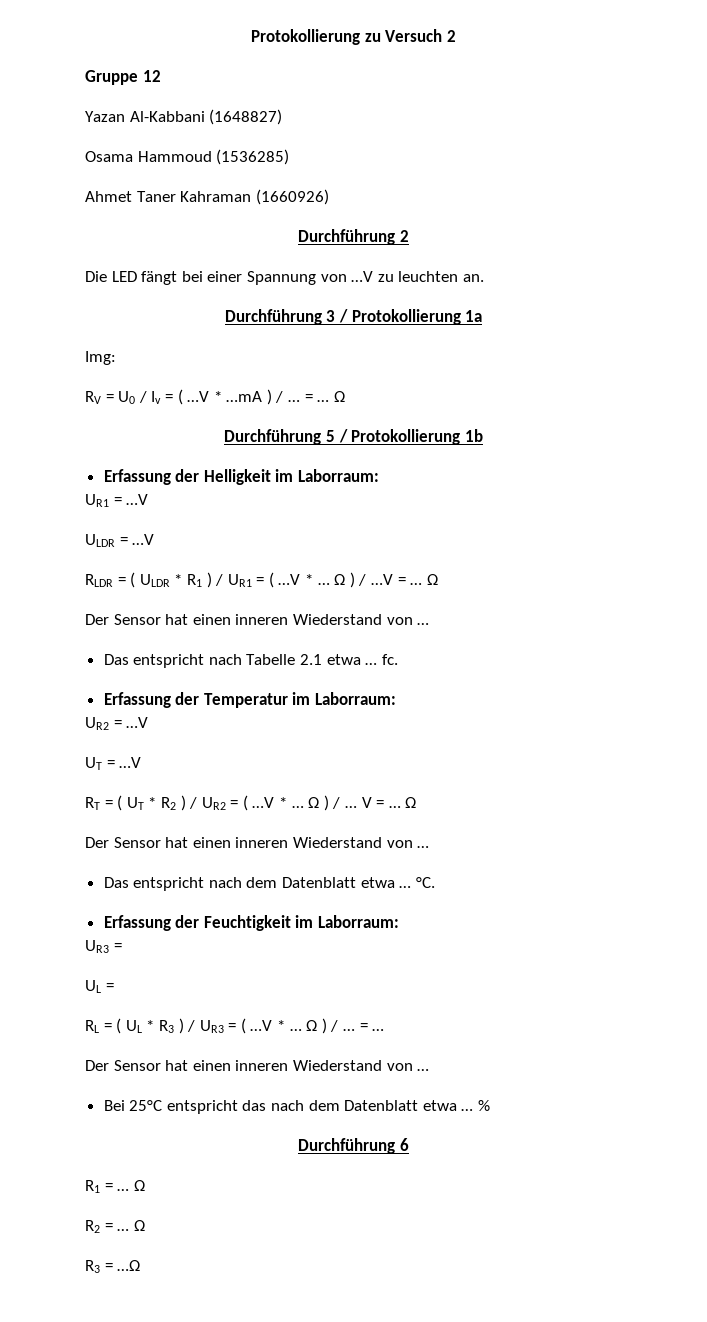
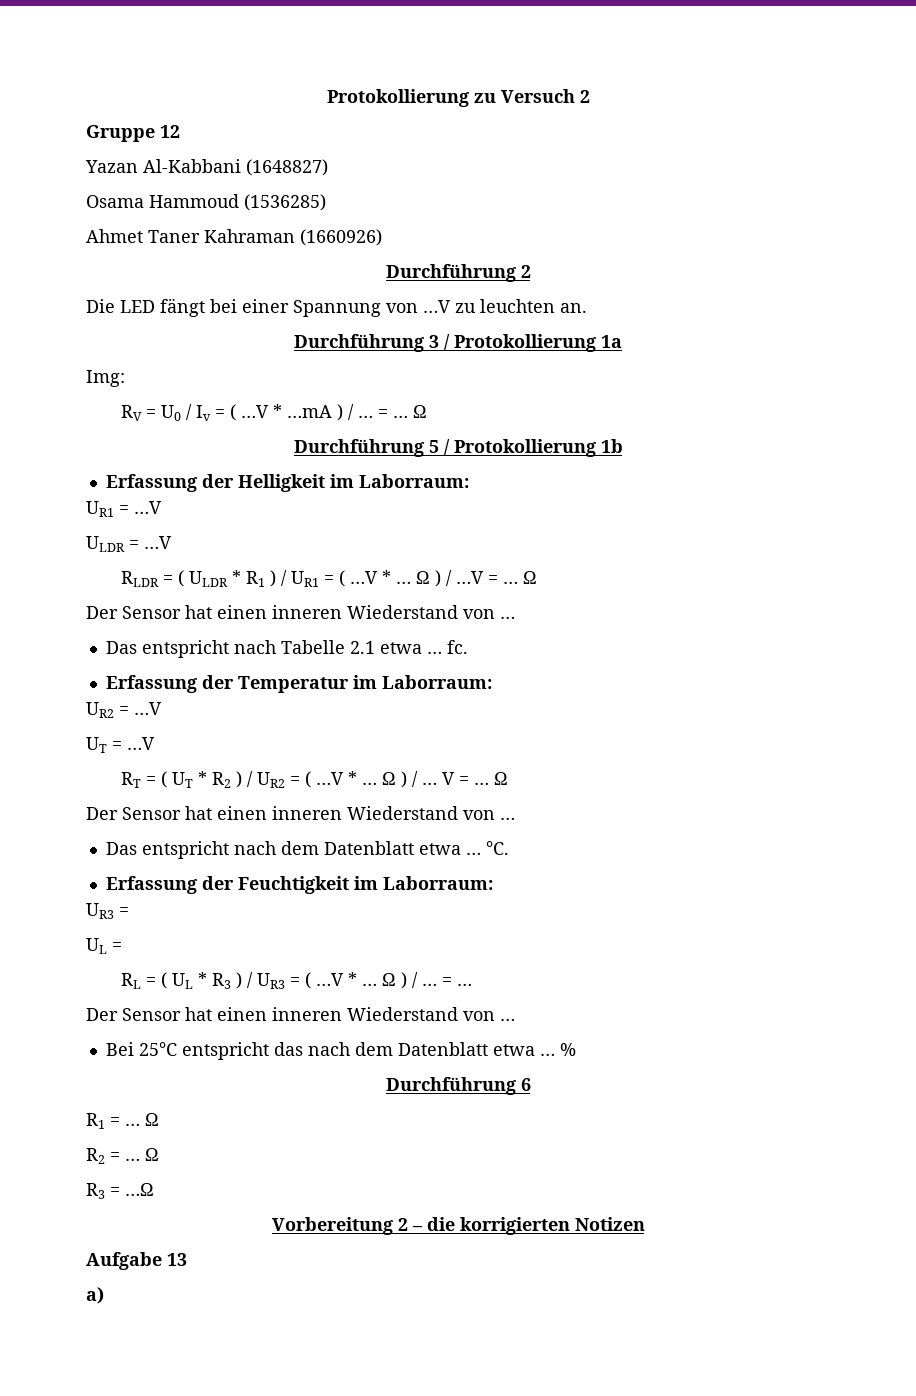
+ Vorbereitung 2 – die korrigierten Notizen
+ Aufgabe 13
+ a)

